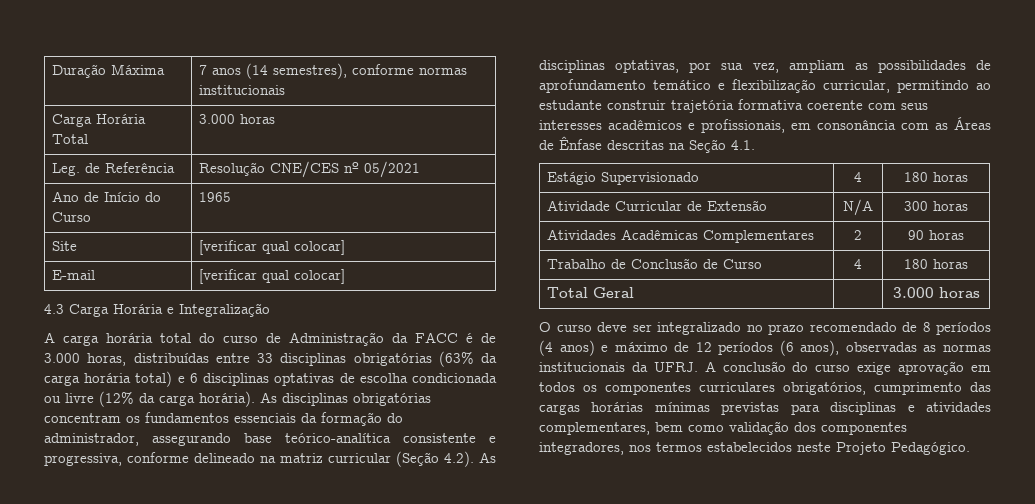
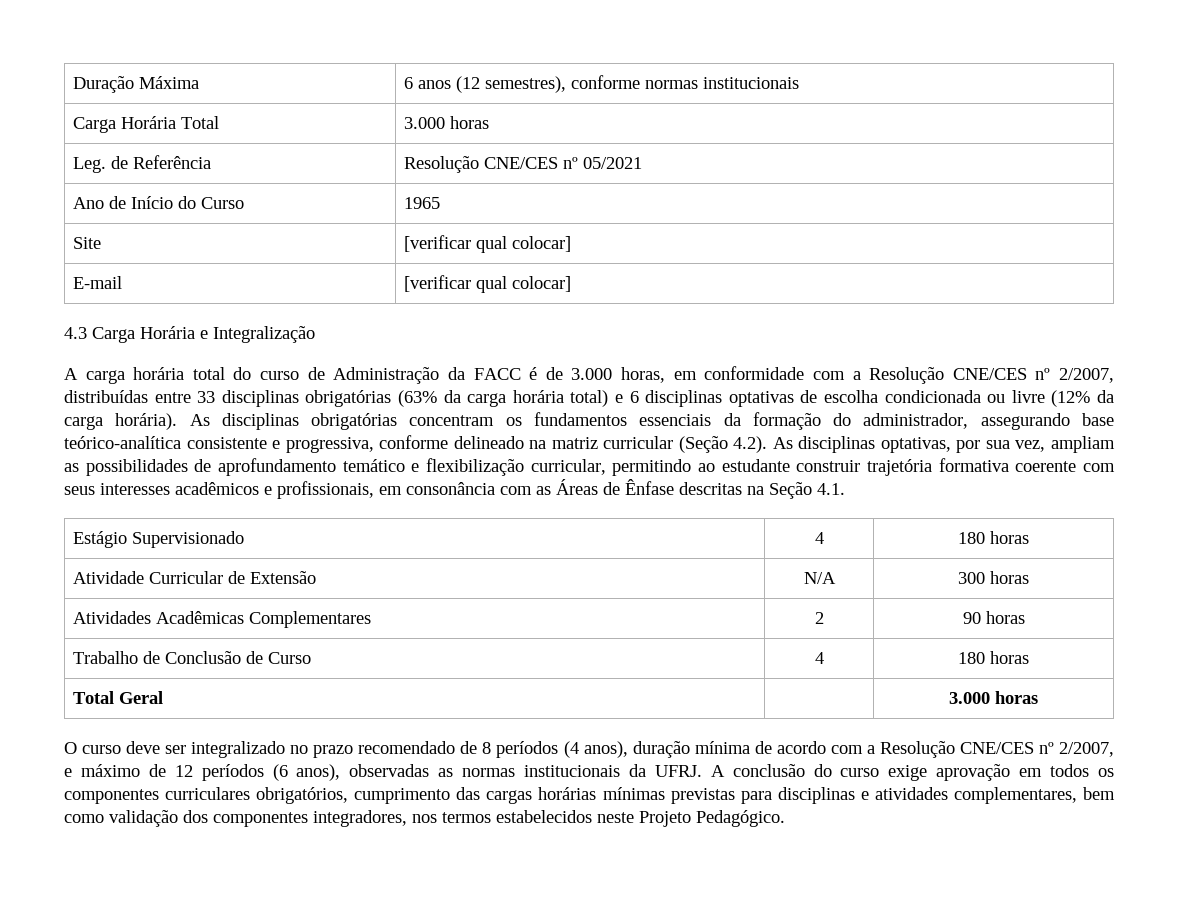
- Duração Máxima | 7 anos (14 semestres), conforme normas institucionais
+ Duração Máxima | 6 anos (12 semestres), conforme normas institucionais
- A carga horária total do curso de Administração da FACC é de 3.000 horas, distribuídas entre 33 disciplinas obrigatórias (63% da carga horária total) e 6 disciplinas optativas de escolha condicionada ou livre (12% da carga horária).
+ A carga horária total do curso de Administração da FACC é de 3.000 horas, em conformidade com a Resolução CNE/CES nº 2/2007, distribuídas entre 33 disciplinas obrigatórias (63% da carga horária total) e 6 disciplinas optativas de escolha condicionada ou livre (12% da carga horária).
- O curso deve ser integralizado no prazo recomendado de 8 períodos (4 anos) e máximo de 12 períodos (6 anos), observadas as normas institucionais da UFRJ.
+ O curso deve ser integralizado no prazo recomendado de 8 períodos (4 anos), duração mínima de acordo com a Resolução CNE/CES nº 2/2007, e máximo de 12 períodos (6 anos), observadas as normas institucionais da UFRJ.

